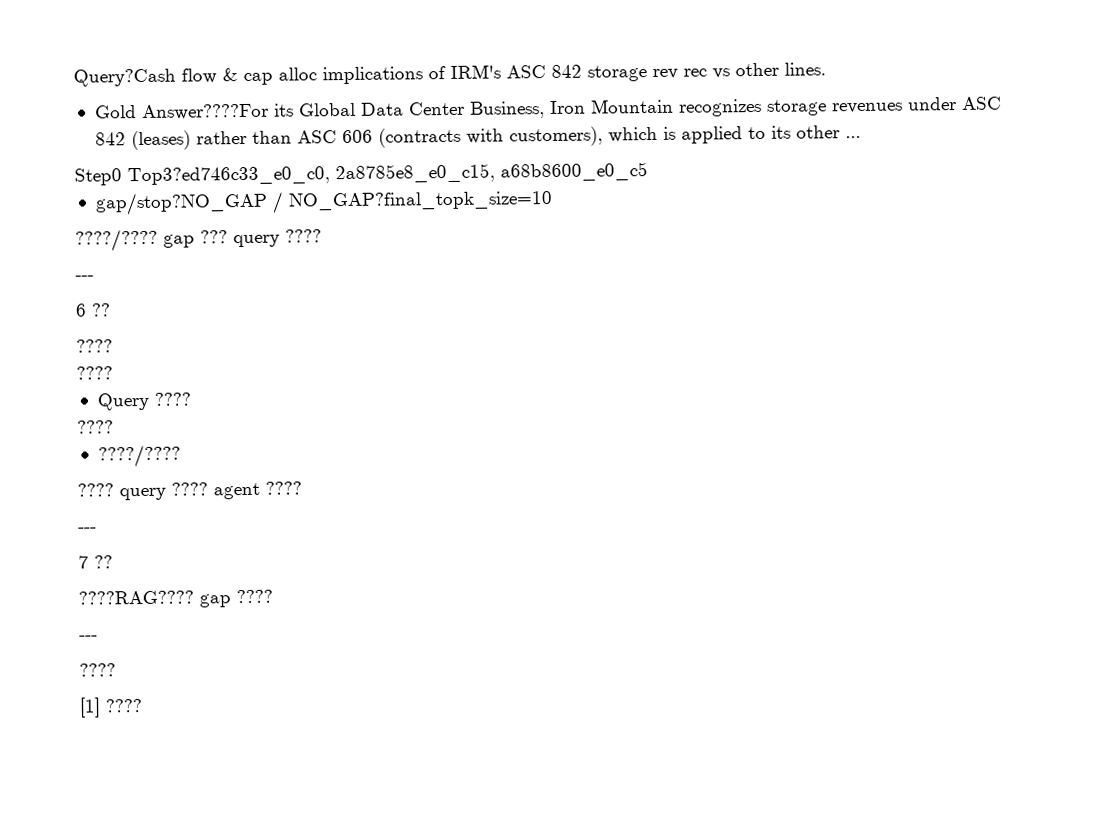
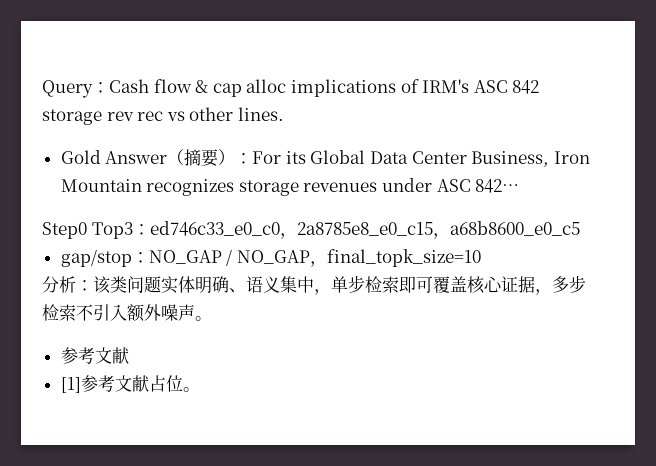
- Query?Cash flow & cap alloc implications of IRM's ASC 842 storage rev rec vs other lines.
+ Query：Cash flow & cap alloc implications of IRM's ASC 842 storage rev rec vs other lines.
- Gold Answer????For its Global Data Center Business, Iron Mountain recognizes storage revenues under ASC 842 (leases) rather than ASC 606 (contracts with customers), which is applied to its other ...
- Step0 Top3?ed746c33_e0_c0, 2a8785e8_e0_c15, a68b8600_e0_c5
- gap/stop?NO_GAP / NO_GAP?final_topk_size=10
- ????/???? gap ??? query ????
- ---
- 6 ??
- ????
- ????
- Query ????
- ????
- ????/????
- ???? query ???? agent ????
- ---
- 7 ??
- ????RAG???? gap ????
- ---
- ????
- [1] ????
+ Gold Answer（摘要）：For its Global Data Center Business, Iron Mountain recognizes storage revenues under ASC 842…
+ Step0 Top3：ed746c33_e0_c0，2a8785e8_e0_c15，a68b8600_e0_c5
+ gap/stop：NO_GAP / NO_GAP，final_topk_size=10
+ 分析：该类问题实体明确、语义集中，单步检索即可覆盖核心证据，多步检索不引入额外噪声。
+ 参考文献
+ [1]参考文献占位。

